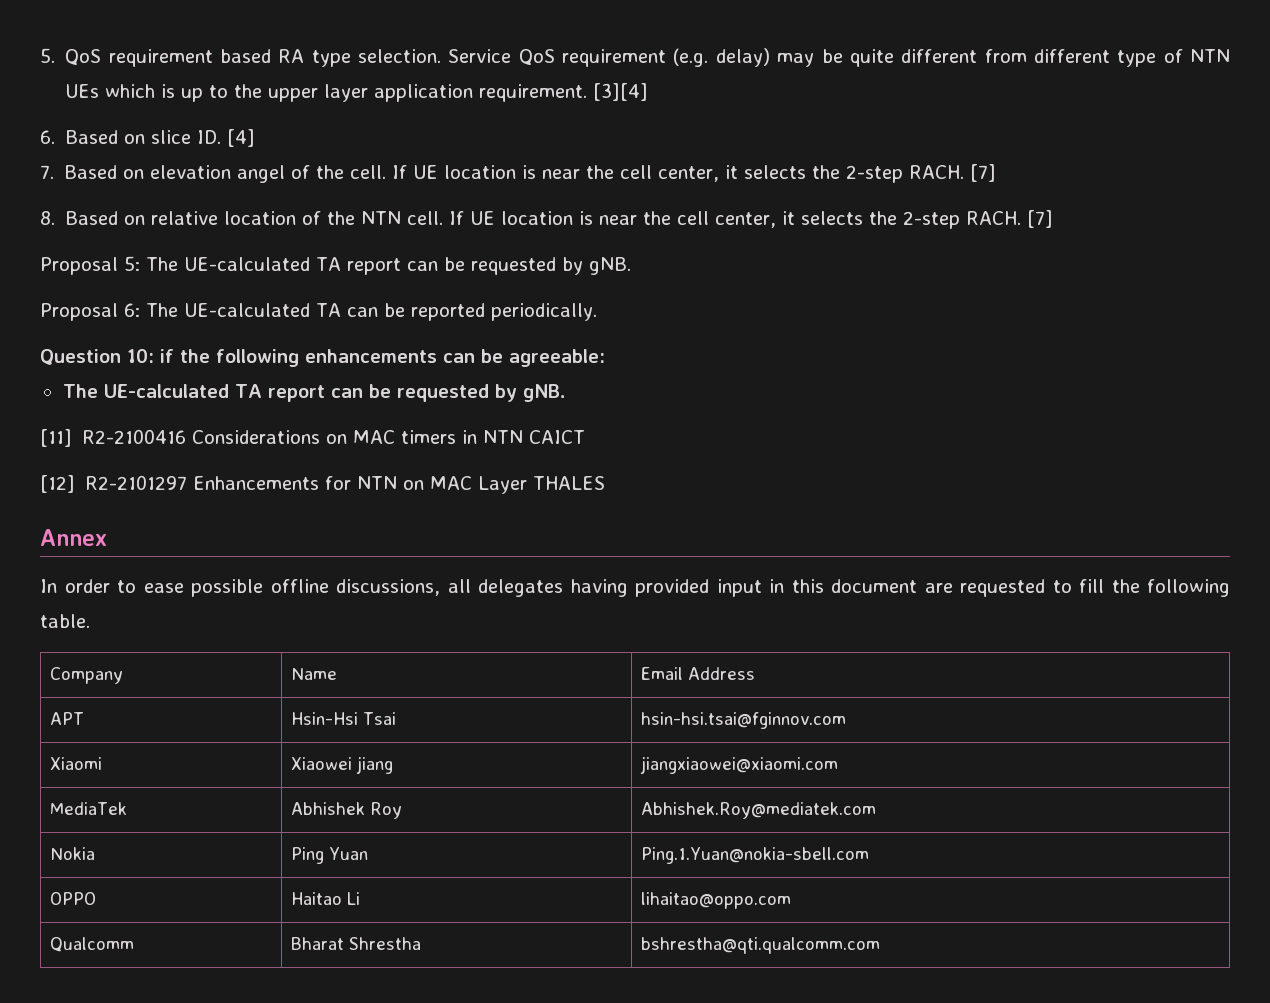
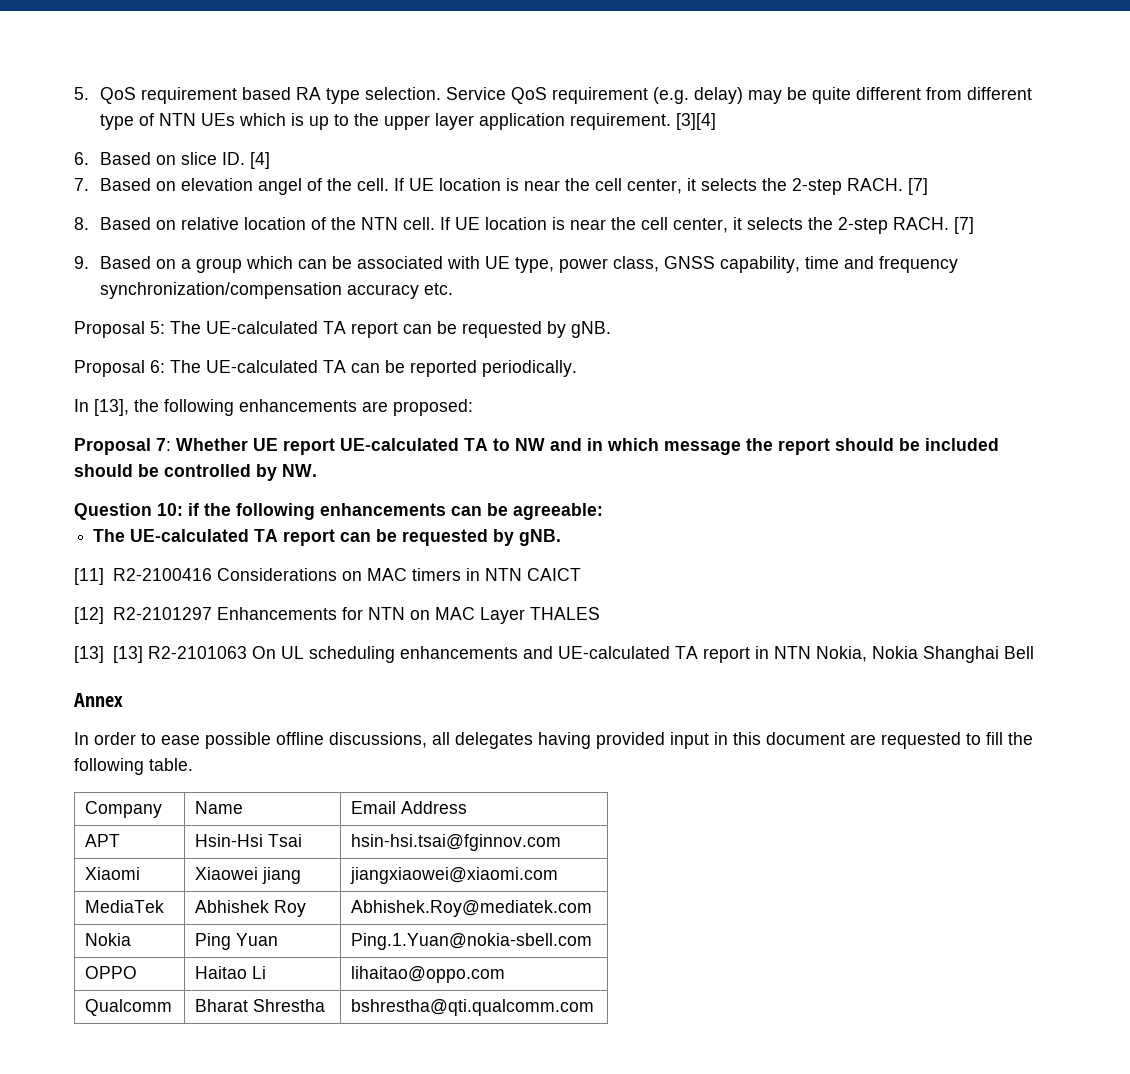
+ 9. Based on a group which can be associated with UE type, power class, GNSS capability, time and frequency synchronization/compensation accuracy etc.
+ In [13], the following enhancements are proposed:
+ Proposal 7: Whether UE report UE-calculated TA to NW and in which message the report should be included should be controlled by NW.
+ [13] [13] R2-2101063 On UL scheduling enhancements and UE-calculated TA report in NTN Nokia, Nokia Shanghai Bell

